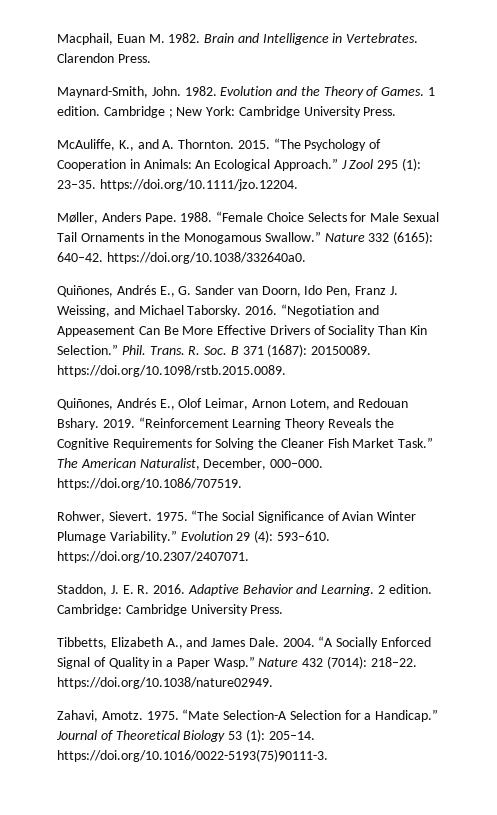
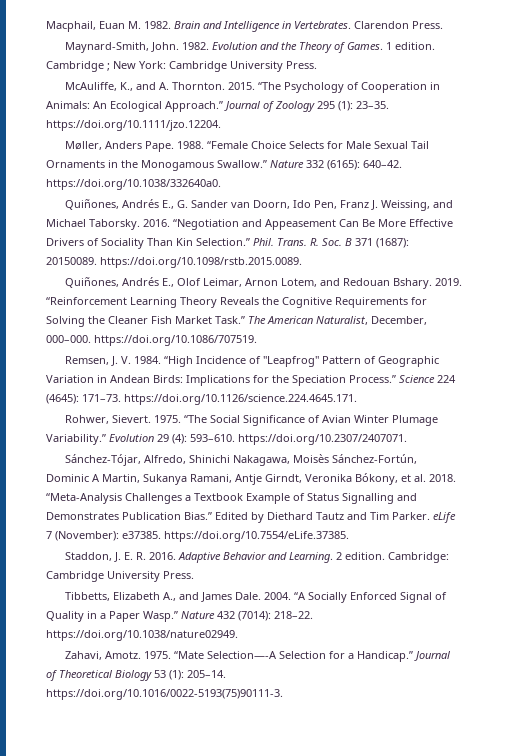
- J Zool 295 (1): 23–35. https://doi.org/10.1111/jzo.12204.
+ Journal of Zoology 295 (1): 23–35. https://doi.org/10.1111/jzo.12204.
+ Remsen, J. V. 1984. “High Incidence of "Leapfrog" Pattern of Geographic Variation in Andean Birds: Implications for the Speciation Process.” Science 224 (4645): 171–73. https://doi.org/10.1126/science.224.4645.171.
+ Sánchez-Tójar, Alfredo, Shinichi Nakagawa, Moisès Sánchez-Fortún, Dominic A Martin, Sukanya Ramani, Antje Girndt, Veronika Bókony, et al. 2018. “Meta-Analysis Challenges a Textbook Example of Status Signalling and Demonstrates Publication Bias.” Edited by Diethard Tautz and Tim Parker. eLife 7 (November): e37385. https://doi.org/10.7554/eLife.37385.
- “Mate Selection-A Selection for a Handicap.”
+ “Mate Selection—-A Selection for a Handicap.”

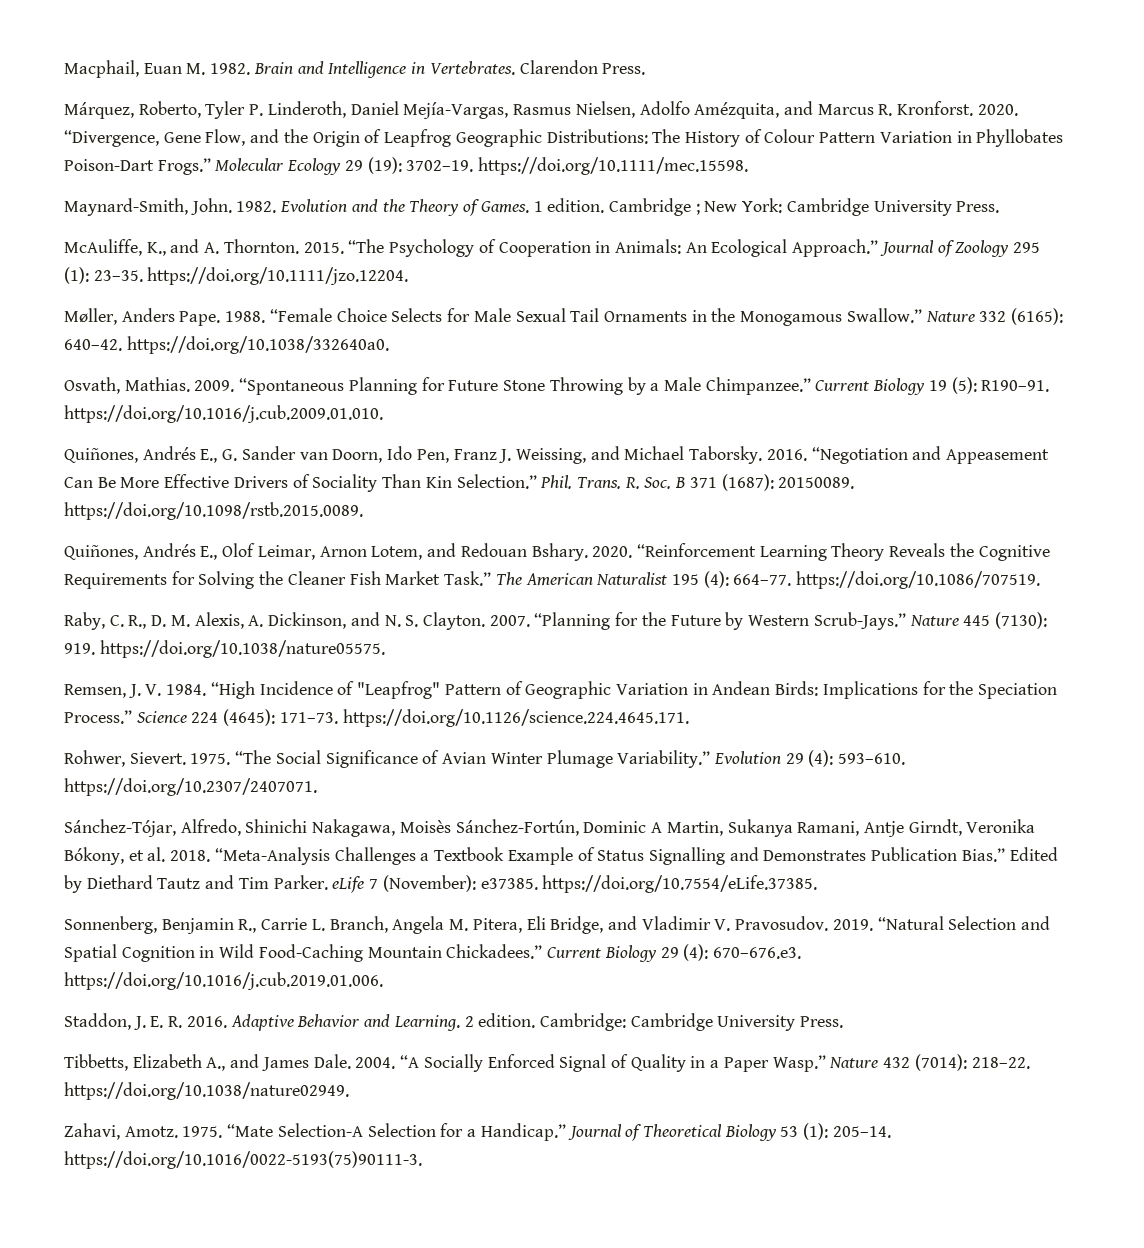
+ Márquez, Roberto, Tyler P. Linderoth, Daniel Mejía-Vargas, Rasmus Nielsen, Adolfo Amézquita, and Marcus R. Kronforst. 2020. “Divergence, Gene Flow, and the Origin of Leapfrog Geographic Distributions: The History of Colour Pattern Variation in Phyllobates Poison-Dart Frogs.” Molecular Ecology 29 (19): 3702–19. https://doi.org/10.1111/mec.15598.
+ Osvath, Mathias. 2009. “Spontaneous Planning for Future Stone Throwing by a Male Chimpanzee.” Current Biology 19 (5): R190–91. https://doi.org/10.1016/j.cub.2009.01.010.
- Quiñones, Andrés E., Olof Leimar, Arnon Lotem, and Redouan Bshary. 2019.
+ Quiñones, Andrés E., Olof Leimar, Arnon Lotem, and Redouan Bshary. 2020.
- The American Naturalist, December, 000–000. https://doi.org/10.1086/707519.
+ The American Naturalist 195 (4): 664–77. https://doi.org/10.1086/707519.
+ Raby, C. R., D. M. Alexis, A. Dickinson, and N. S. Clayton. 2007. “Planning for the Future by Western Scrub-Jays.” Nature 445 (7130): 919. https://doi.org/10.1038/nature05575.
+ Sonnenberg, Benjamin R., Carrie L. Branch, Angela M. Pitera, Eli Bridge, and Vladimir V. Pravosudov. 2019. “Natural Selection and Spatial Cognition in Wild Food-Caching Mountain Chickadees.” Current Biology 29 (4): 670–676.e3. https://doi.org/10.1016/j.cub.2019.01.006.
- “Mate Selection—-A Selection for a Handicap.”
+ “Mate Selection-A Selection for a Handicap.”

